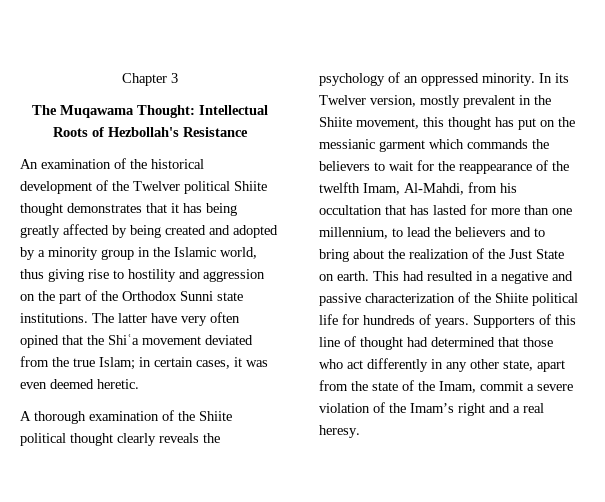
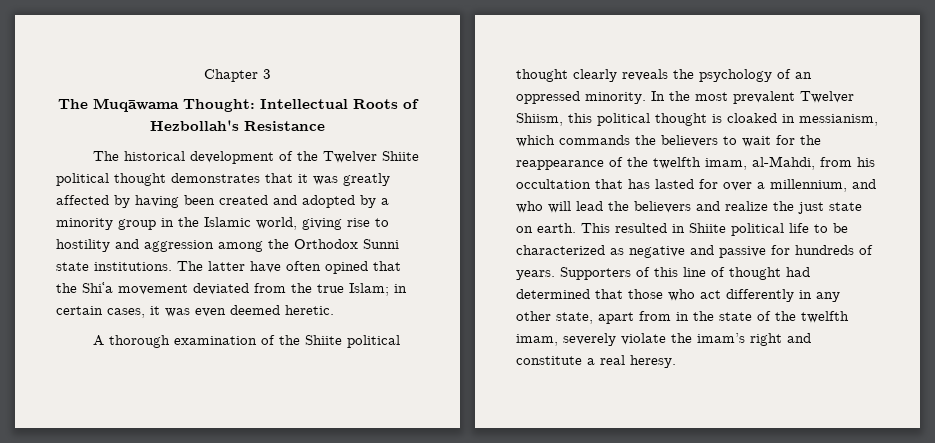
- The Muqawama Thought: Intellectual Roots of Hezbollah's Resistance
+ The Muqāwama Thought: Intellectual Roots of Hezbollah's Resistance
- An examination of the historical development of the Twelver political Shiite thought demonstrates that it has being greatly affected by being created and adopted by a minority group in the Islamic world, thus giving rise to hostility and aggression on the part of the Orthodox Sunni state institutions.
+ The historical development of the Twelver Shiite political thought demonstrates that it was greatly affected by having been created and adopted by a minority group in the Islamic world, giving rise to hostility and aggression among the Orthodox Sunni state institutions.
- The latter have very often opined that the Shiʿa movement deviated from the true Islam; in certain cases, it was even deemed heretic.
+ The latter have often opined that the Shiʿa movement deviated from the true Islam; in certain cases, it was even deemed heretic.
- In its Twelver version, mostly prevalent in the Shiite movement, this thought has put on the messianic garment which commands the believers to wait for the reappearance of the twelfth Imam, Al-Mahdi, from his occultation that has lasted for more than one millennium, to lead the believers and to bring about the realization of the Just State on earth.
+ In the most prevalent Twelver Shiism, this political thought is cloaked in messianism, which commands the believers to wait for the reappearance of the twelfth imam, al-Mahdi, from his occultation that has lasted for over a millennium, and who will lead the believers and realize the just state on earth.
- This had resulted in a negative and passive characterization of the Shiite political life for hundreds of years.
+ This resulted in Shiite political life to be characterized as negative and passive for hundreds of years.
- Supporters of this line of thought had determined that those who act differently in any other state, apart from the state of the Imam, commit a severe violation of the Imam’s right and a real heresy.
+ Supporters of this line of thought had determined that those who act differently in any other state, apart from in the state of the twelfth imam, severely violate the imam’s right and constitute a real heresy.

